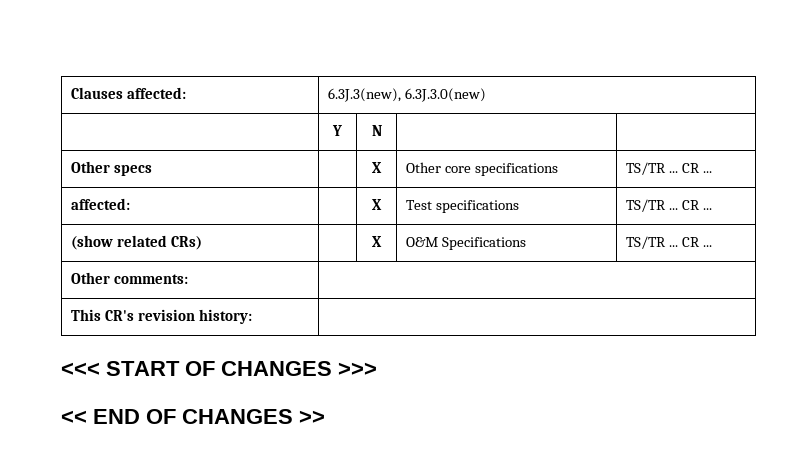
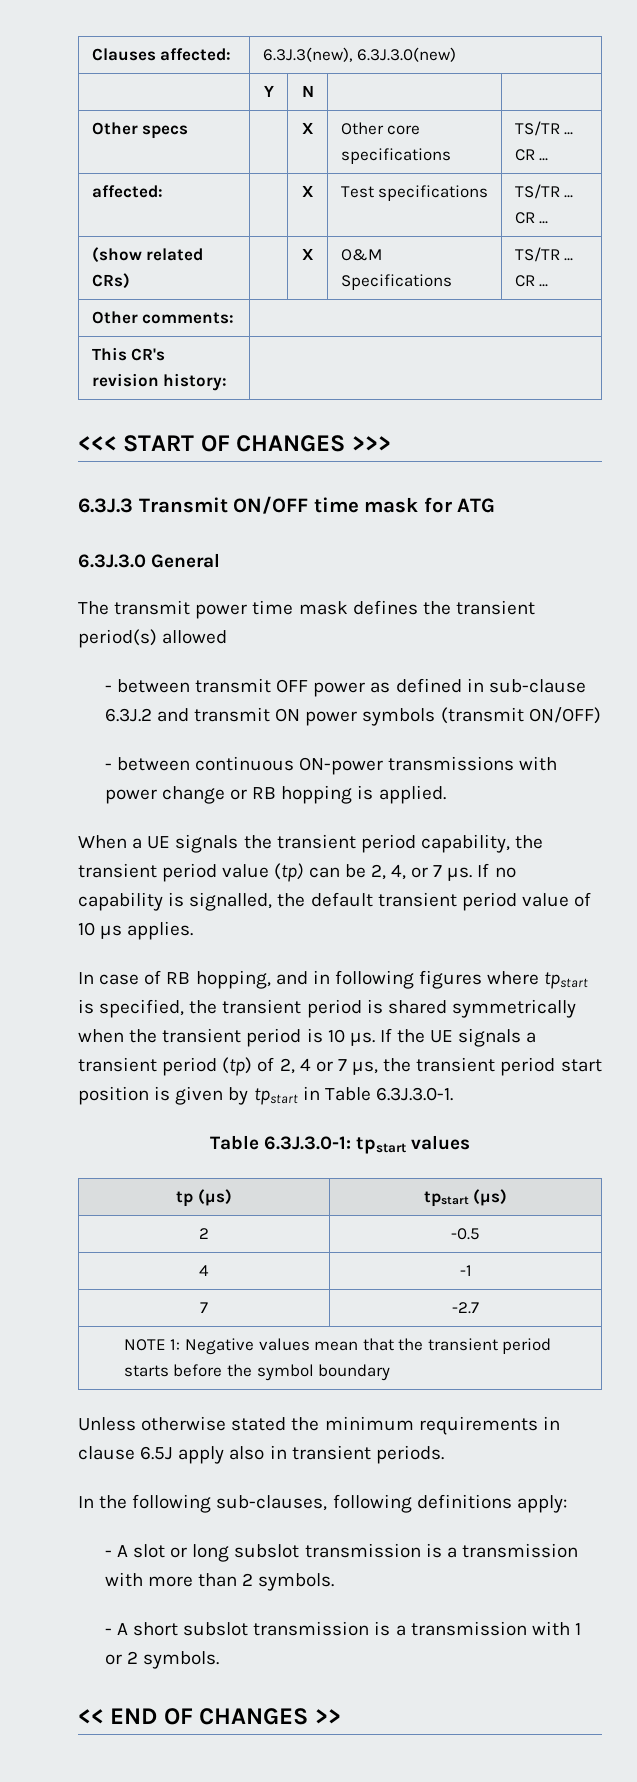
+ 6.3J.3 Transmit ON/OFF time mask for ATG
+ 6.3J.3.0 General
+ The transmit power time mask defines the transient period(s) allowed
+ - between transmit OFF power as defined in sub-clause 6.3J.2 and transmit ON power symbols (transmit ON/OFF)
+ - between continuous ON-power transmissions with power change or RB hopping is applied.
+ When a UE signals the transient period capability, the transient period value (tp) can be 2, 4, or 7 μs. If no capability is signalled, the default transient period value of 10 μs applies.
+ In case of RB hopping, and in following figures where tpstart is specified, the transient period is shared symmetrically when the transient period is 10 μs. If the UE signals a transient period (tp) of 2, 4 or 7 μs, the transient period start position is given by tpstart in Table 6.3J.3.0-1.
+ Table 6.3J.3.0-1: tpstart values
+ tp (μs) | tpstart (μs)
+ 2 | -0.5
+ 4 | -1
+ 7 | -2.7
+ NOTE 1: Negative values mean that the transient period starts before the symbol boundary
+ Unless otherwise stated the minimum requirements in clause 6.5J apply also in transient periods.
+ In the following sub-clauses, following definitions apply:
+ - A slot or long subslot transmission is a transmission with more than 2 symbols.
+ - A short subslot transmission is a transmission with 1 or 2 symbols.

